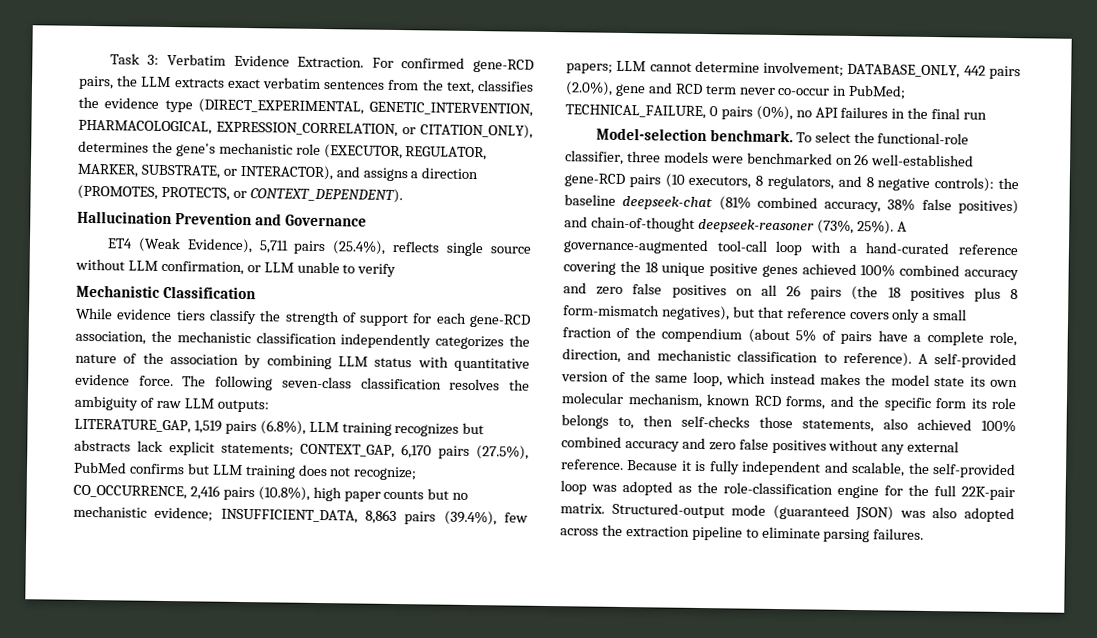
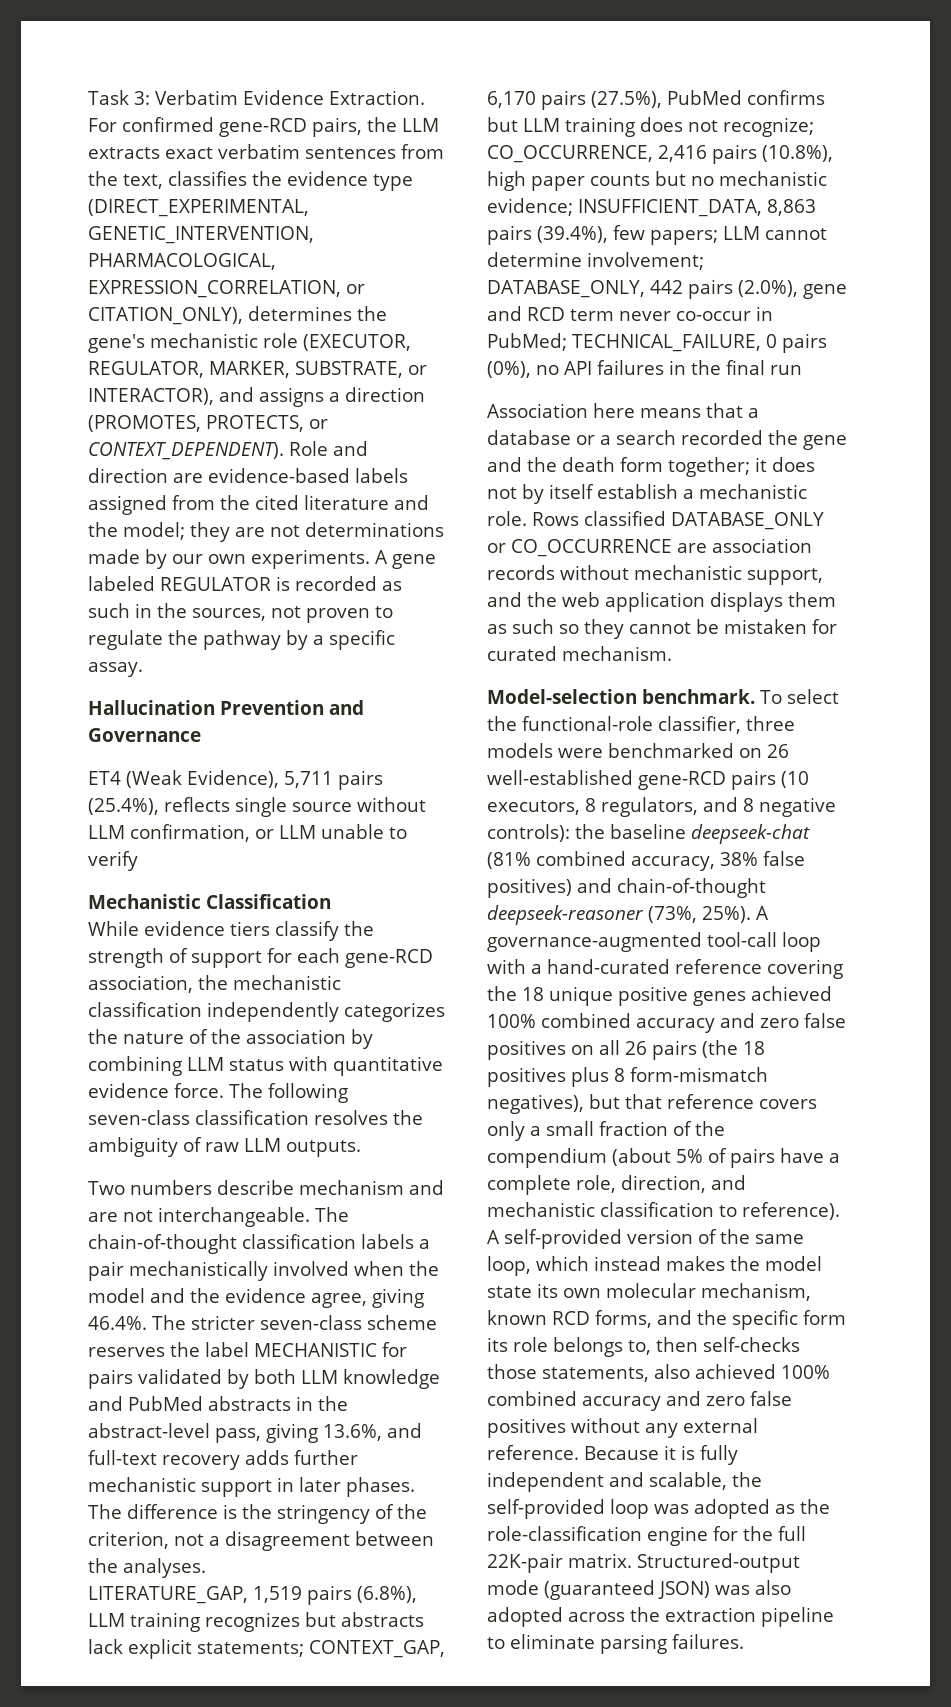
+ Role and direction are evidence-based labels assigned from the cited literature and the model; they are not determinations made by our own experiments. A gene labeled REGULATOR is recorded as such in the sources, not proven to regulate the pathway by a specific assay.
- The following seven-class classification resolves the ambiguity of raw LLM outputs:
+ The following seven-class classification resolves the ambiguity of raw LLM outputs.
+ Two numbers describe mechanism and are not interchangeable. The chain-of-thought classification labels a pair mechanistically involved when the model and the evidence agree, giving 46.4%. The stricter seven-class scheme reserves the label MECHANISTIC for pairs validated by both LLM knowledge and PubMed abstracts in the abstract-level pass, giving 13.6%, and full-text recovery adds further mechanistic support in later phases. The difference is the stringency of the criterion, not a disagreement between the analyses.
+ Association here means that a database or a search recorded the gene and the death form together; it does not by itself establish a mechanistic role. Rows classified DATABASE_ONLY or CO_OCCURRENCE are association records without mechanistic support, and the web application displays them as such so they cannot be mistaken for curated mechanism.

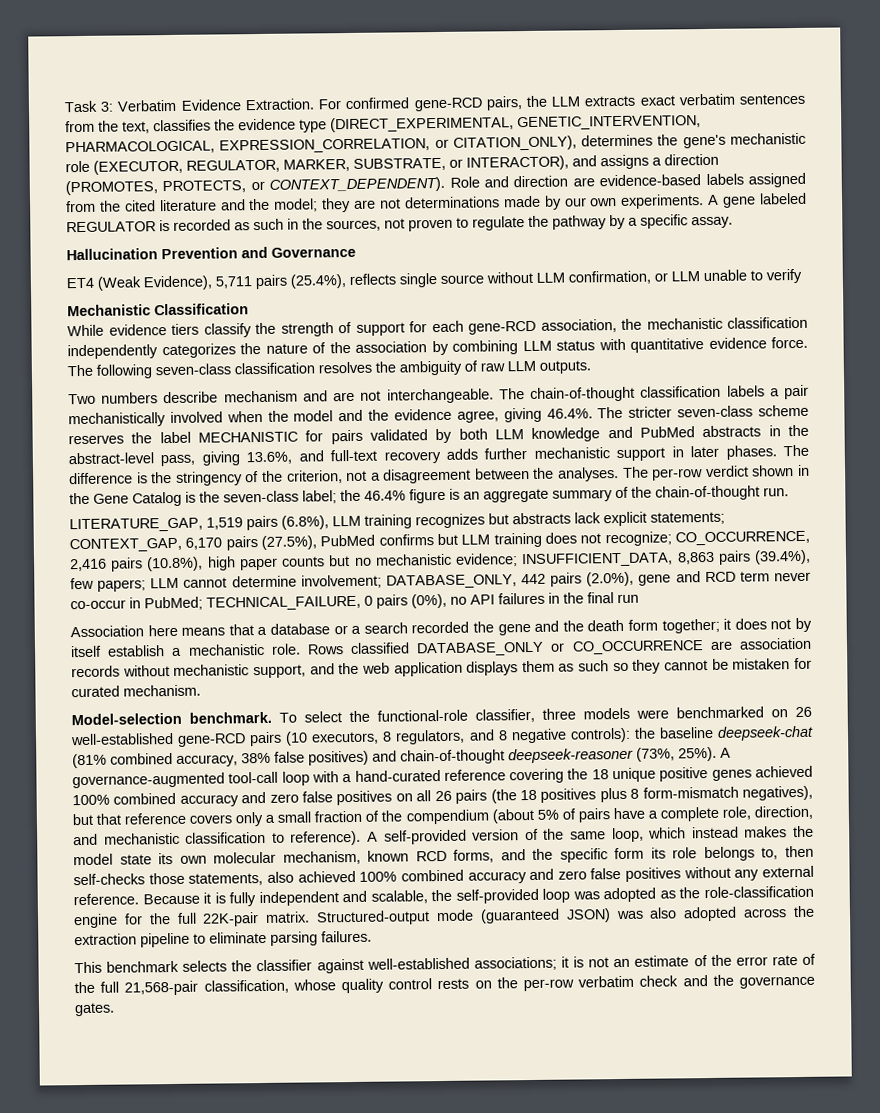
+ The per-row verdict shown in the Gene Catalog is the seven-class label; the 46.4% figure is an aggregate summary of the chain-of-thought run.
+ This benchmark selects the classifier against well-established associations; it is not an estimate of the error rate of the full 21,568-pair classification, whose quality control rests on the per-row verbatim check and the governance gates.

